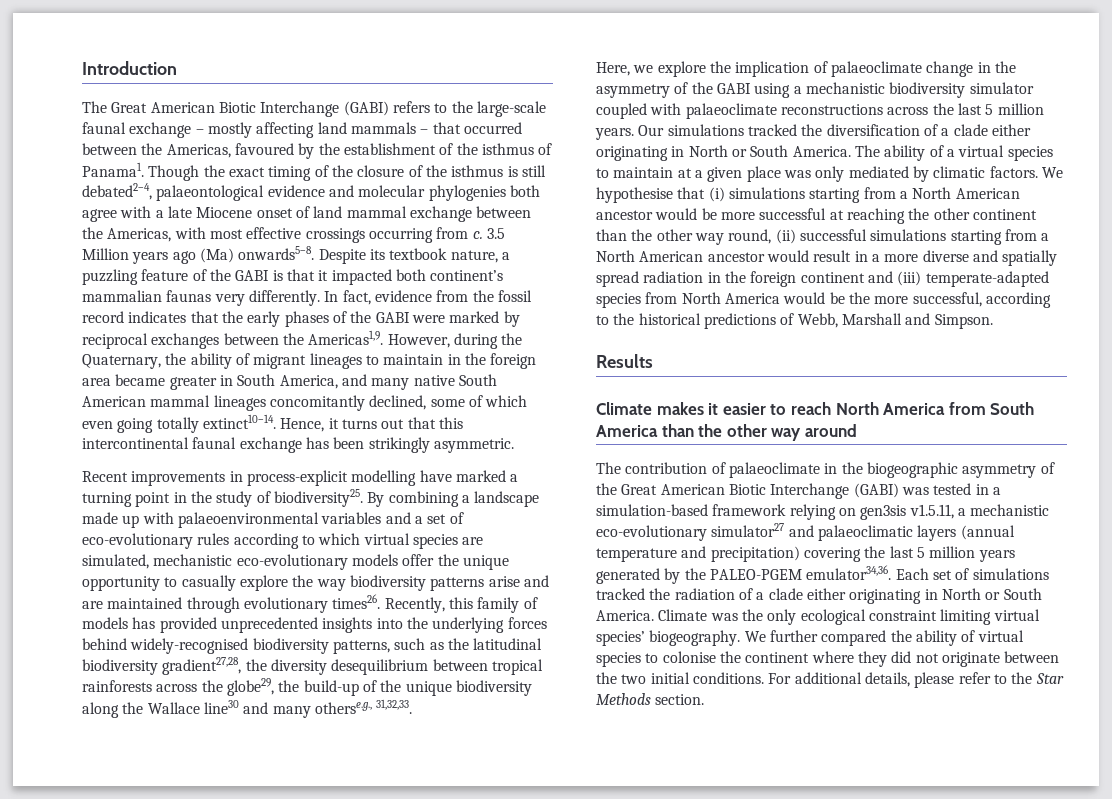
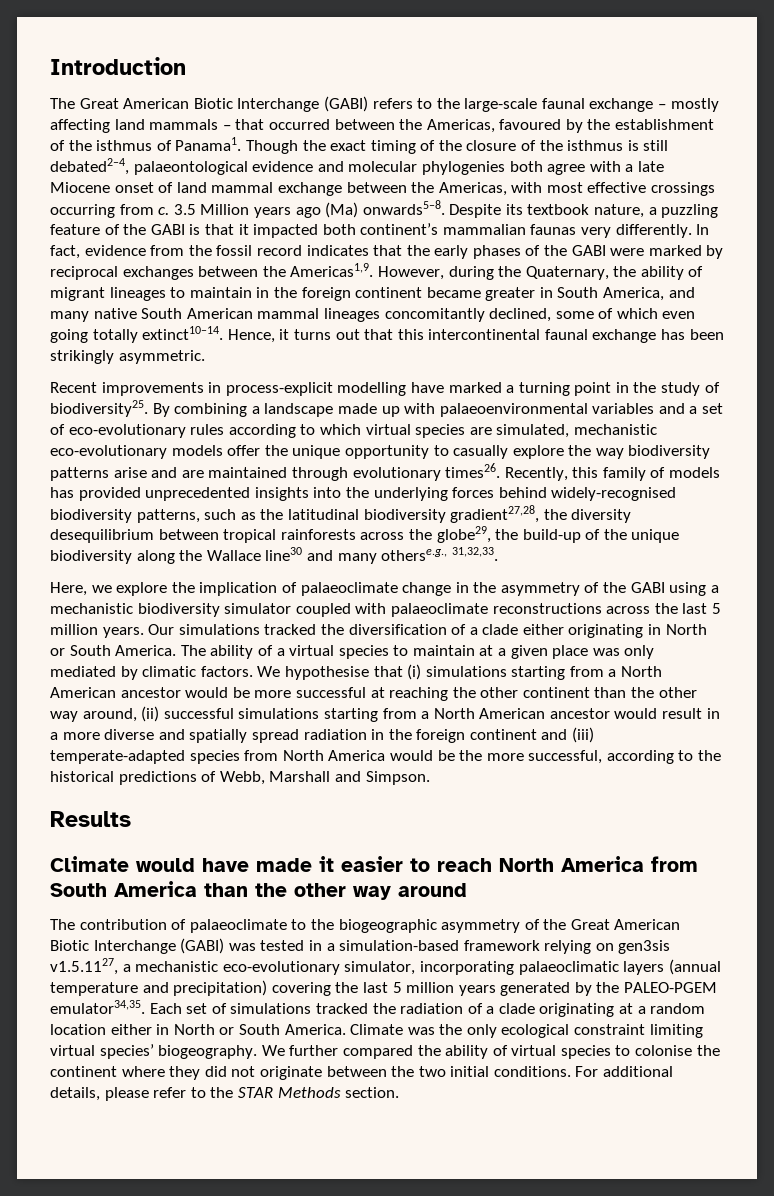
- However, during the Quaternary, the ability of migrant lineages to maintain in the foreign area became greater in South America, and many native South American mammal lineages concomitantly declined, some of which even going totally extinct10–14.
+ However, during the Quaternary, the ability of migrant lineages to maintain in the foreign continent became greater in South America, and many native South American mammal lineages concomitantly declined, some of which even going totally extinct10–14.
- We hypothesise that (i) simulations starting from a North American ancestor would be more successful at reaching the other continent than the other way round, (ii) successful simulations starting from a North American ancestor would result in a more diverse and spatially spread radiation in the foreign continent and (iii) temperate-adapted species from North America would be the more successful, according to the historical predictions of Webb, Marshall and Simpson.
+ We hypothesise that (i) simulations starting from a North American ancestor would be more successful at reaching the other continent than the other way around, (ii) successful simulations starting from a North American ancestor would result in a more diverse and spatially spread radiation in the foreign continent and (iii) temperate-adapted species from North America would be the more successful, according to the historical predictions of Webb, Marshall and Simpson.
- Climate makes it easier to reach North America from South America than the other way around
+ Climate would have made it easier to reach North America from South America than the other way around
- The contribution of palaeoclimate in the biogeographic asymmetry of the Great American Biotic Interchange (GABI) was tested in a simulation-based framework relying on gen3sis v1.5.11, a mechanistic eco-evolutionary simulator27 and palaeoclimatic layers (annual temperature and precipitation) covering the last 5 million years generated by the PALEO-PGEM emulator34,36.
+ The contribution of palaeoclimate to the biogeographic asymmetry of the Great American Biotic Interchange (GABI) was tested in a simulation-based framework relying on gen3sis v1.5.1127, a mechanistic eco-evolutionary simulator, incorporating palaeoclimatic layers (annual temperature and precipitation) covering the last 5 million years generated by the PALEO-PGEM emulator34,35.
- Each set of simulations tracked the radiation of a clade either originating in North or South America.
+ Each set of simulations tracked the radiation of a clade originating at a random location either in North or South America.
- For additional details, please refer to the Star Methods section.
+ For additional details, please refer to the STAR Methods section.

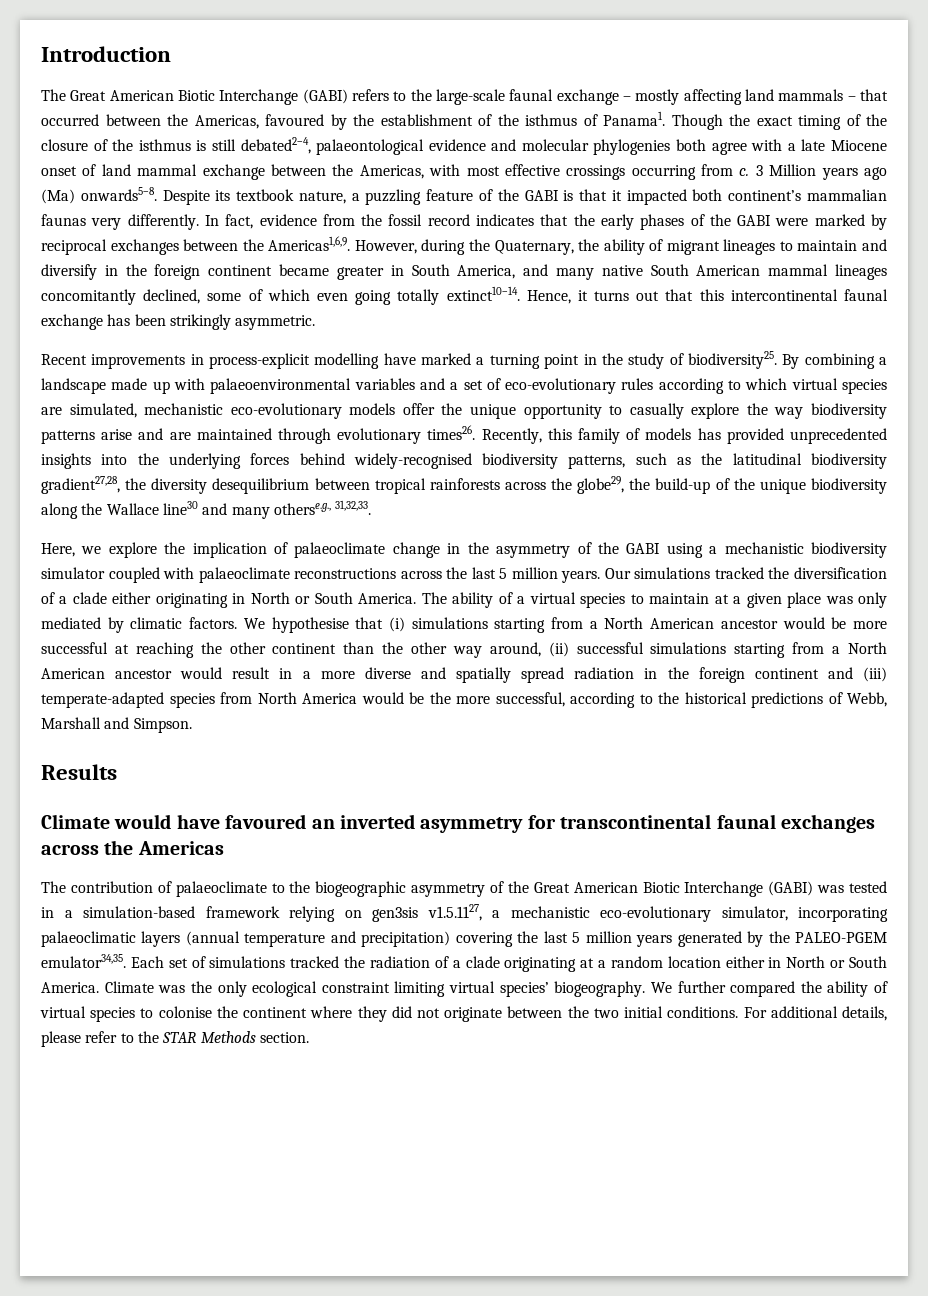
- 3.5 Million years ago (Ma) onwards5–8.
+ 3 Million years ago (Ma) onwards5–8.
- In fact, evidence from the fossil record indicates that the early phases of the GABI were marked by reciprocal exchanges between the Americas1,9.
+ In fact, evidence from the fossil record indicates that the early phases of the GABI were marked by reciprocal exchanges between the Americas1,6,9.
- However, during the Quaternary, the ability of migrant lineages to maintain in the foreign continent became greater in South America, and many native South American mammal lineages concomitantly declined, some of which even going totally extinct10–14.
+ However, during the Quaternary, the ability of migrant lineages to maintain and diversify in the foreign continent became greater in South America, and many native South American mammal lineages concomitantly declined, some of which even going totally extinct10–14.
- Climate would have made it easier to reach North America from South America than the other way around
+ Climate would have favoured an inverted asymmetry for transcontinental faunal exchanges across the Americas

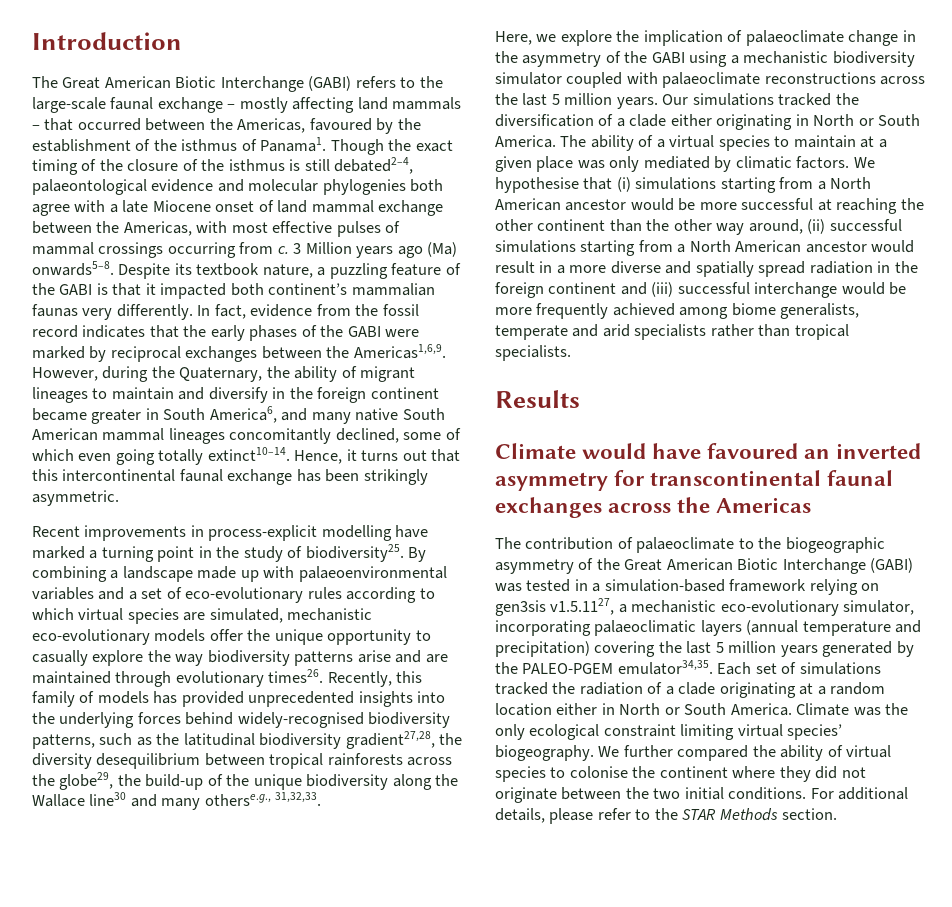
- Though the exact timing of the closure of the isthmus is still debated2–4, palaeontological evidence and molecular phylogenies both agree with a late Miocene onset of land mammal exchange between the Americas, with most effective crossings occurring from c.
+ Though the exact timing of the closure of the isthmus is still debated2–4, palaeontological evidence and molecular phylogenies both agree with a late Miocene onset of land mammal exchange between the Americas, with most effective pulses of mammal crossings occurring from c.
- However, during the Quaternary, the ability of migrant lineages to maintain and diversify in the foreign continent became greater in South America, and many native South American mammal lineages concomitantly declined, some of which even going totally extinct10–14.
+ However, during the Quaternary, the ability of migrant lineages to maintain and diversify in the foreign continent became greater in South America6, and many native South American mammal lineages concomitantly declined, some of which even going totally extinct10–14.
- We hypothesise that (i) simulations starting from a North American ancestor would be more successful at reaching the other continent than the other way around, (ii) successful simulations starting from a North American ancestor would result in a more diverse and spatially spread radiation in the foreign continent and (iii) temperate-adapted species from North America would be the more successful, according to the historical predictions of Webb, Marshall and Simpson.
+ We hypothesise that (i) simulations starting from a North American ancestor would be more successful at reaching the other continent than the other way around, (ii) successful simulations starting from a North American ancestor would result in a more diverse and spatially spread radiation in the foreign continent and (iii) successful interchange would be more frequently achieved among biome generalists, temperate and arid specialists rather than tropical specialists.

